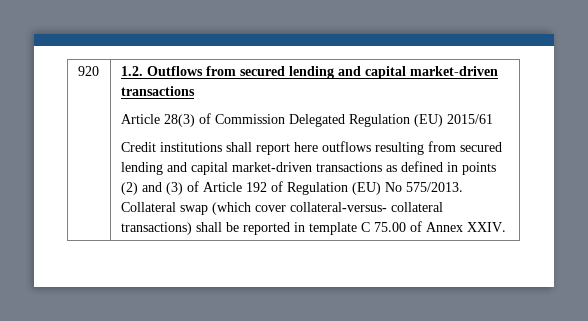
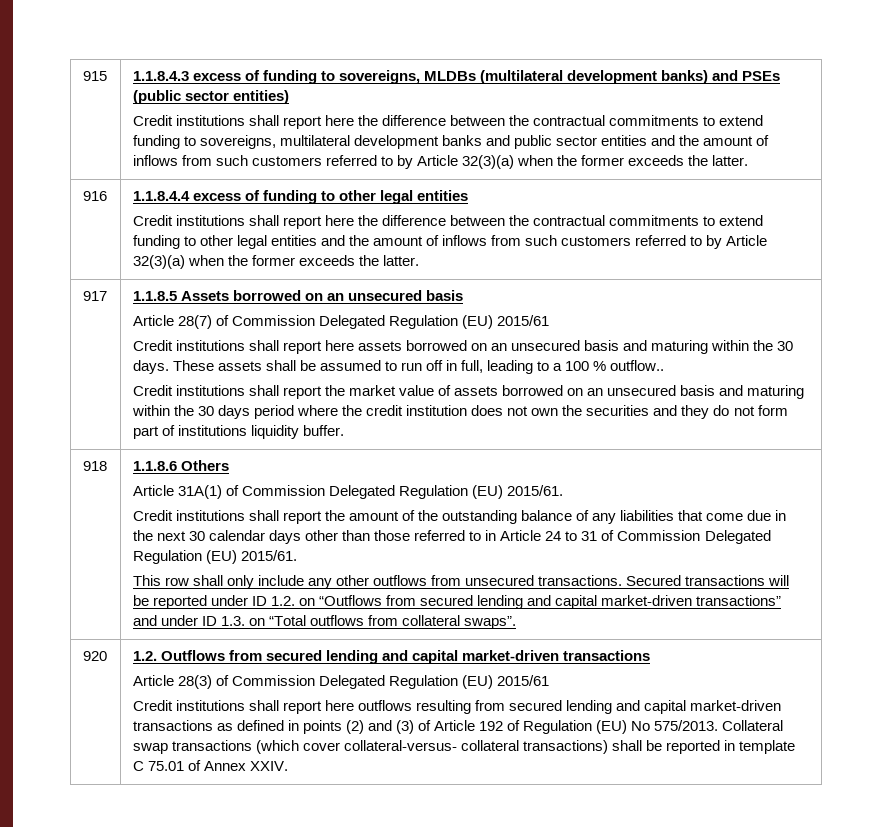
+ 915 | 1.1.8.4.3 excess of funding to sovereigns, MLDBs (multilateral development banks) and PSEs (public sector entities)
+ Credit institutions shall report here the difference between the contractual commitments to extend funding to sovereigns, multilateral development banks and public sector entities and the amount of inflows from such customers referred to by Article 32(3)(a) when the former exceeds the latter.
+ 916 | 1.1.8.4.4 excess of funding to other legal entities
+ Credit institutions shall report here the difference between the contractual commitments to extend funding to other legal entities and the amount of inflows from such customers referred to by Article 32(3)(a) when the former exceeds the latter.
+ 917 | 1.1.8.5 Assets borrowed on an unsecured basis
+ Article 28(7) of Commission Delegated Regulation (EU) 2015/61
+ Credit institutions shall report here assets borrowed on an unsecured basis and maturing within the 30 days. These assets shall be assumed to run off in full, leading to a 100 % outflow..
+ Credit institutions shall report the market value of assets borrowed on an unsecured basis and maturing within the 30 days period where the credit institution does not own the securities and they do not form part of institutions liquidity buffer.
+ 918 | 1.1.8.6 Others
+ Article 31A(1) of Commission Delegated Regulation (EU) 2015/61.
+ Credit institutions shall report the amount of the outstanding balance of any liabilities that come due in the next 30 calendar days other than those referred to in Article 24 to 31 of Commission Delegated Regulation (EU) 2015/61.
+ This row shall only include any other outflows from unsecured transactions. Secured transactions will be reported under ID 1.2. on “Outflows from secured lending and capital market-driven transactions” and under ID 1.3. on “Total outflows from collateral swaps”.
- Collateral swap (which cover collateral-versus- collateral transactions) shall be reported in template C 75.00 of Annex XXIV.
+ Collateral swap transactions (which cover collateral-versus- collateral transactions) shall be reported in template C 75.01 of Annex XXIV.

